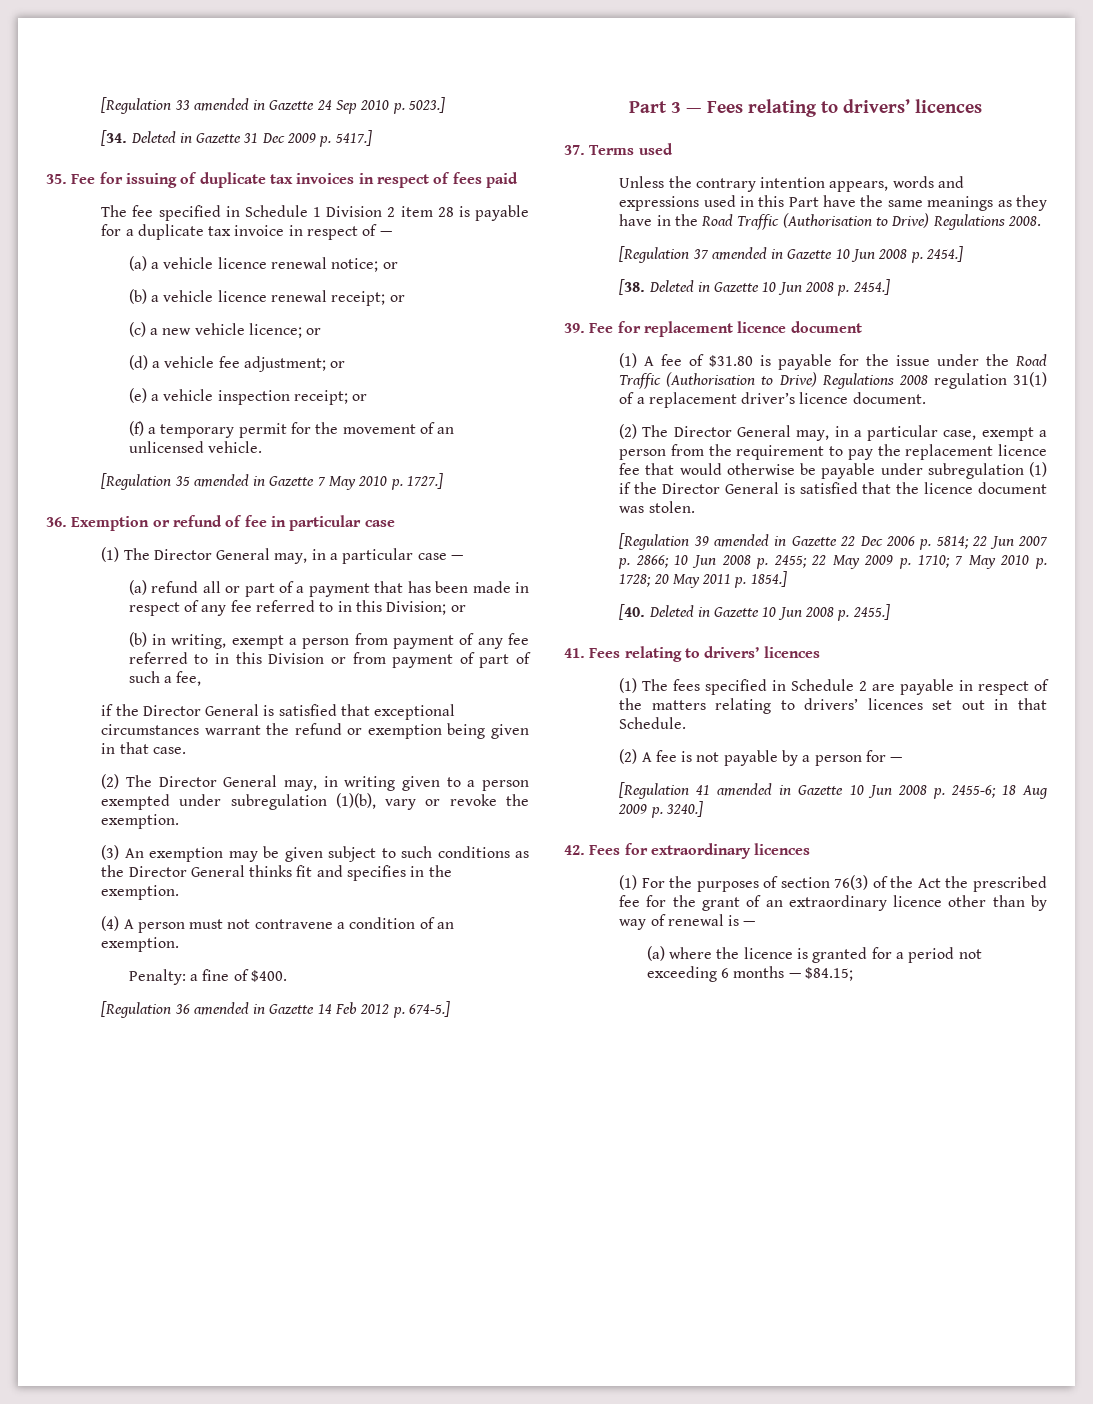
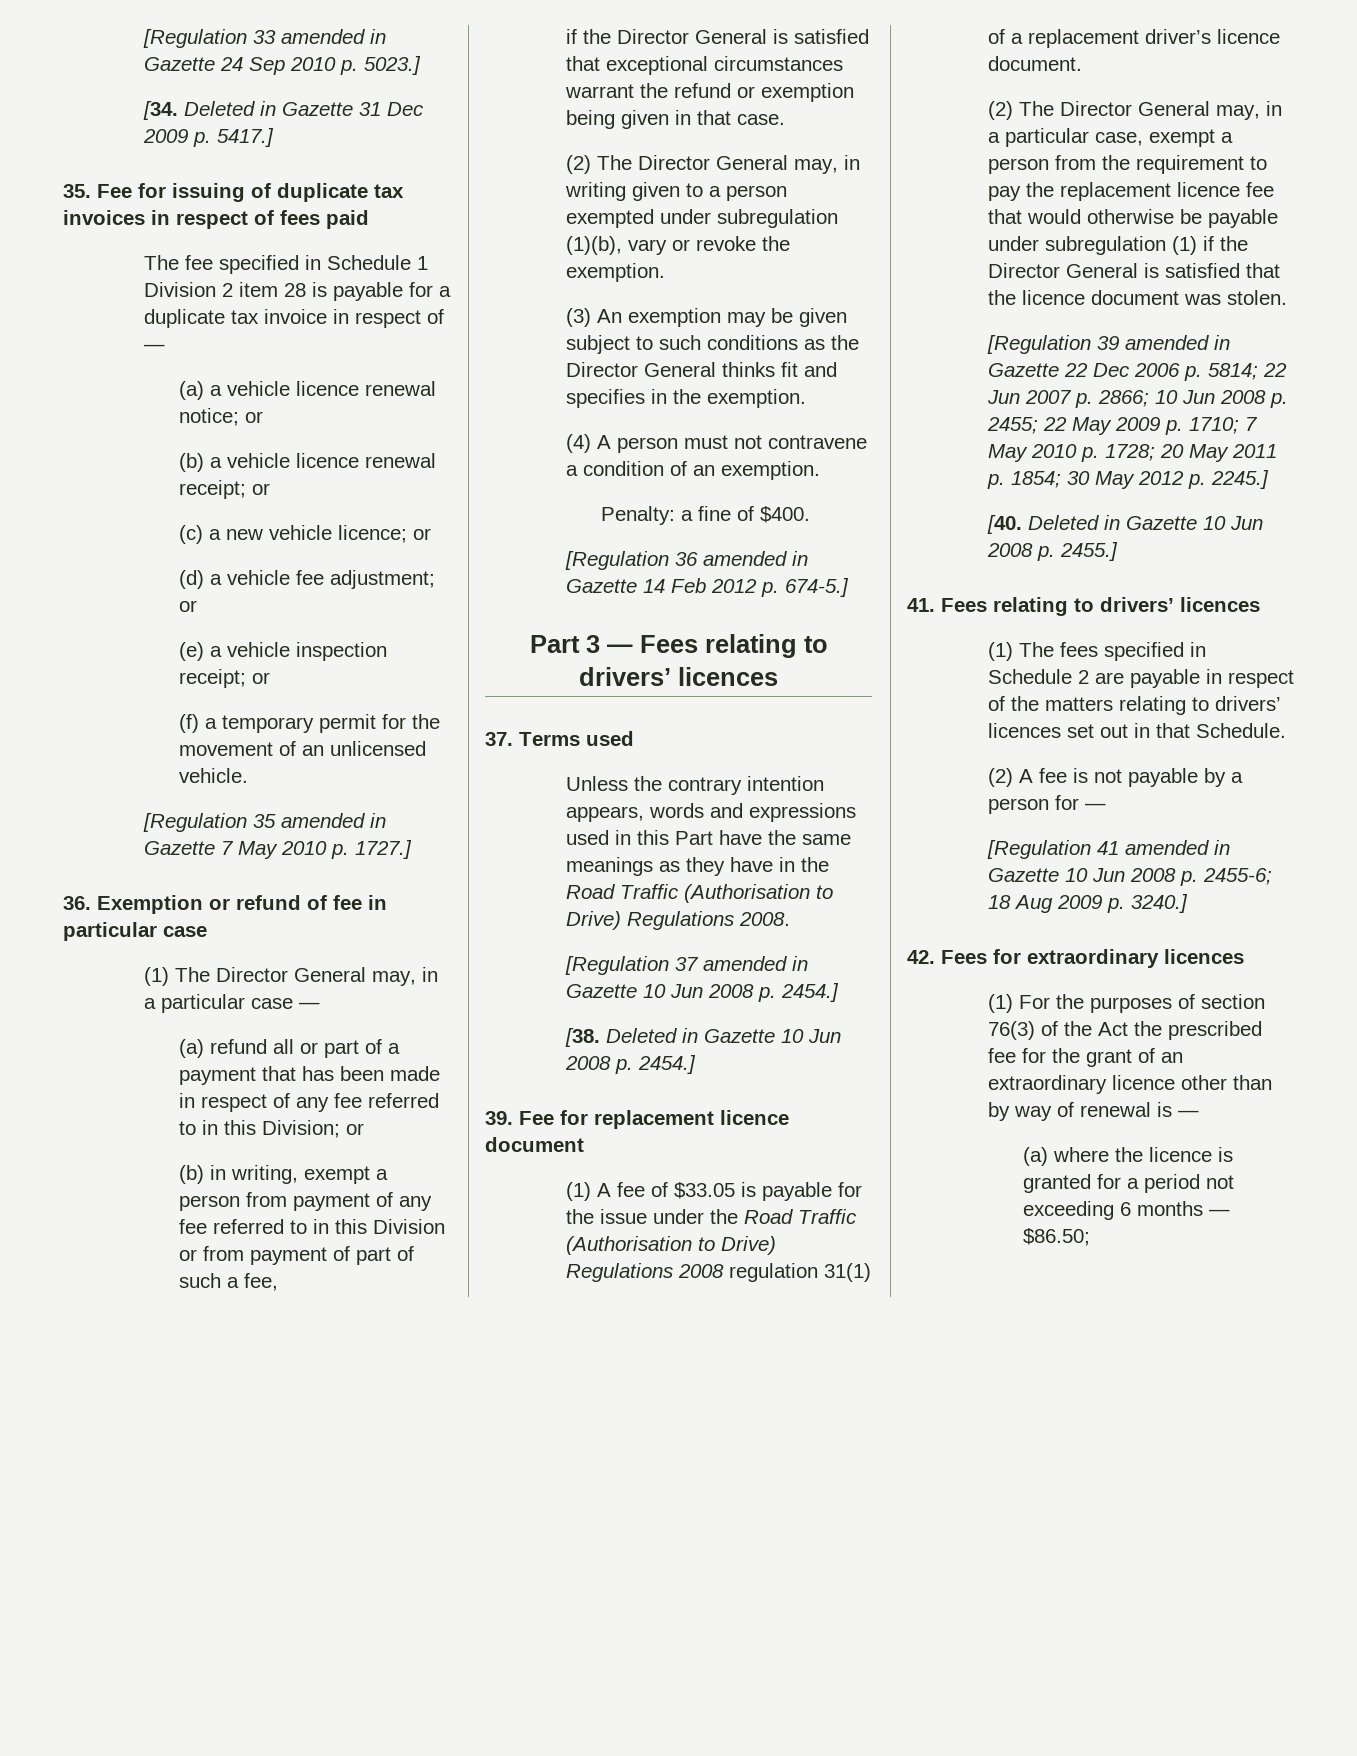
- (1) A fee of $31.80 is payable for the issue under the Road Traffic (Authorisation to Drive) Regulations 2008 regulation 31(1) of a replacement driver’s licence document.
+ (1) A fee of $33.05 is payable for the issue under the Road Traffic (Authorisation to Drive) Regulations 2008 regulation 31(1) of a replacement driver’s licence document.
- [Regulation 39 amended in Gazette 22 Dec 2006 p. 5814; 22 Jun 2007 p. 2866; 10 Jun 2008 p. 2455; 22 May 2009 p. 1710; 7 May 2010 p. 1728; 20 May 2011 p. 1854.]
+ [Regulation 39 amended in Gazette 22 Dec 2006 p. 5814; 22 Jun 2007 p. 2866; 10 Jun 2008 p. 2455; 22 May 2009 p. 1710; 7 May 2010 p. 1728; 20 May 2011 p. 1854; 30 May 2012 p. 2245.]
- (a) where the licence is granted for a period not exceeding 6 months — $84.15;
+ (a) where the licence is granted for a period not exceeding 6 months — $86.50;

